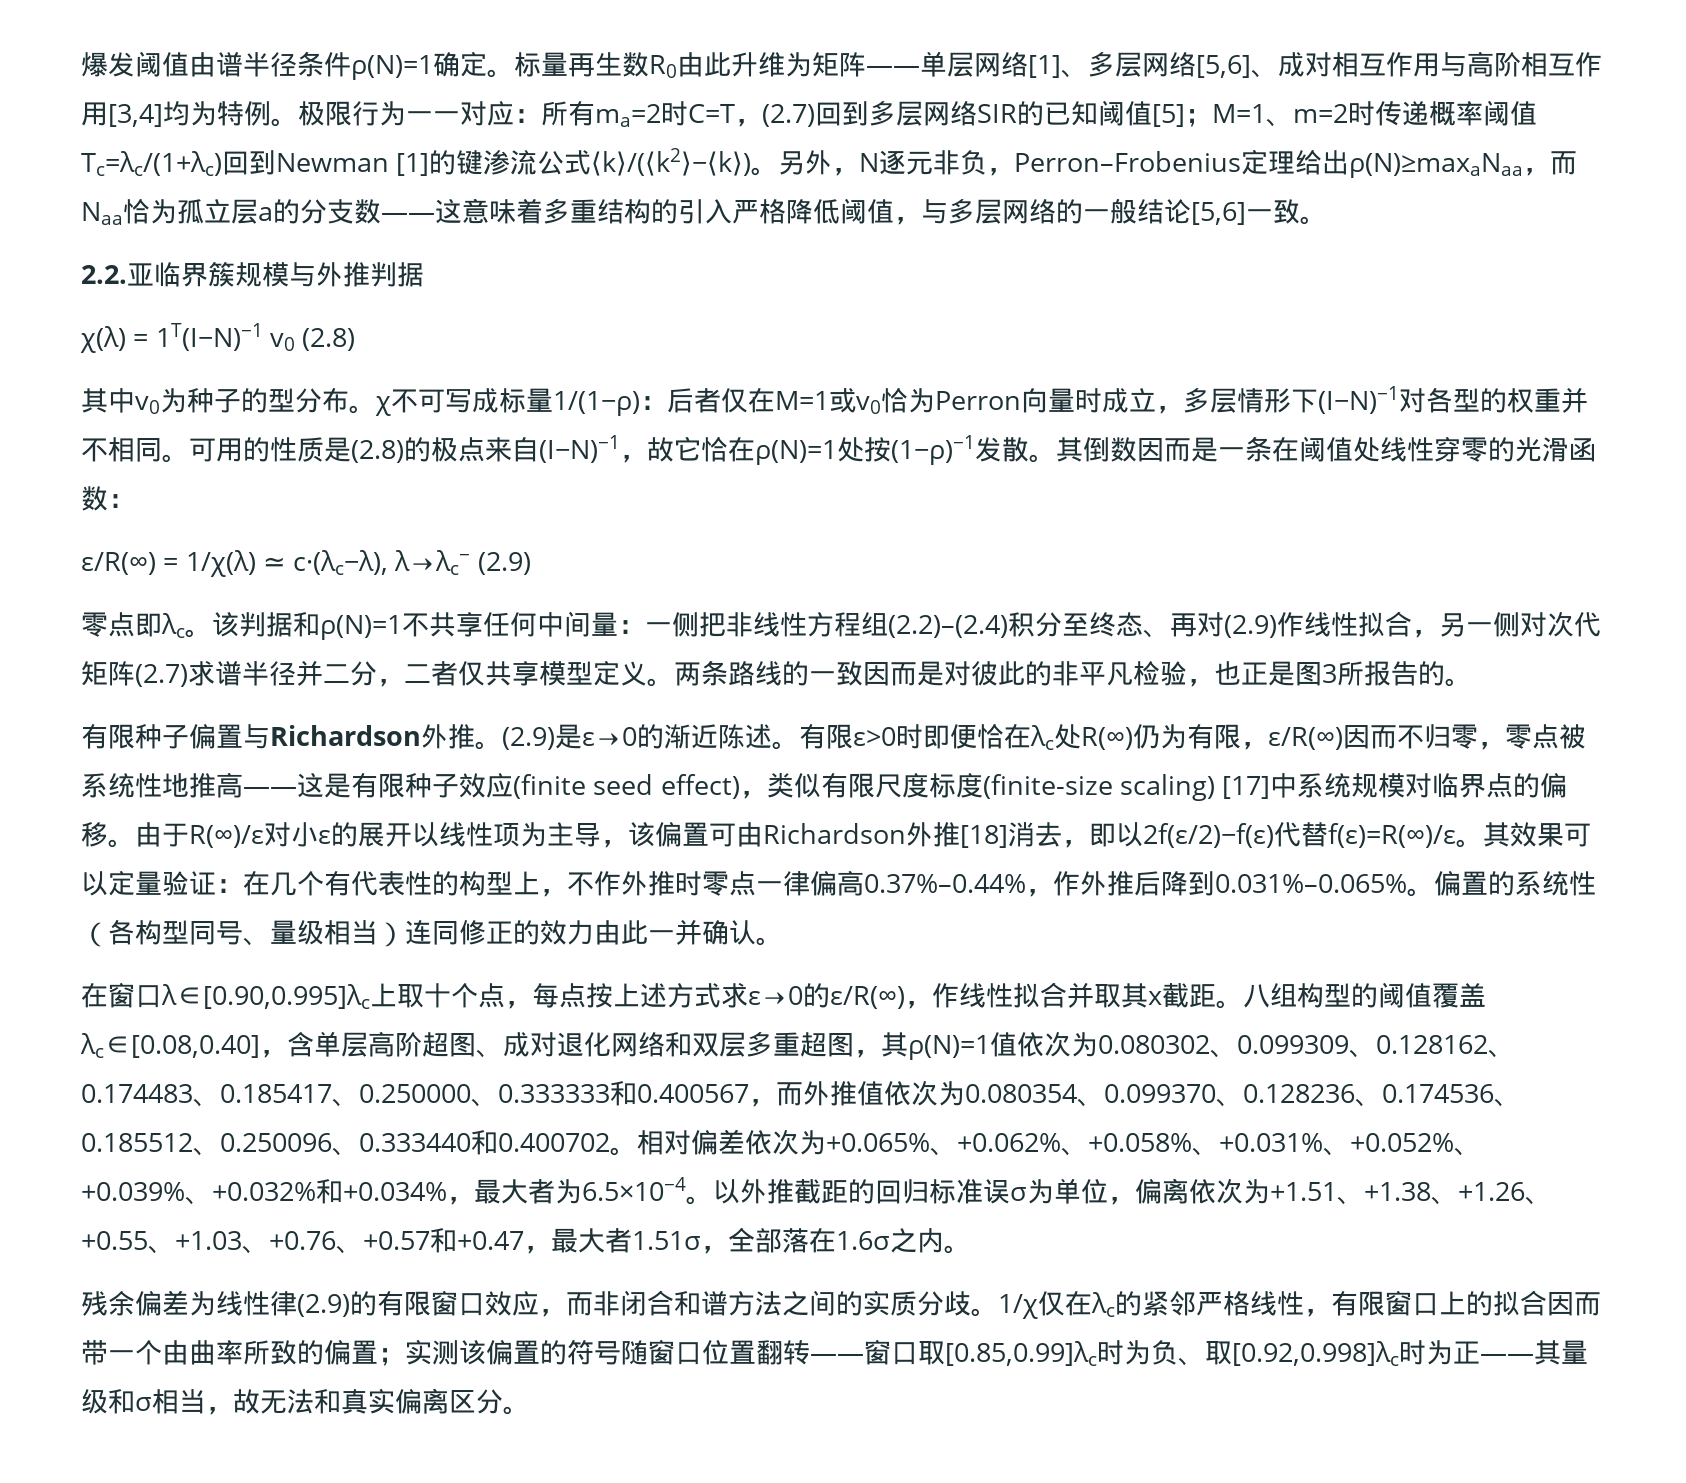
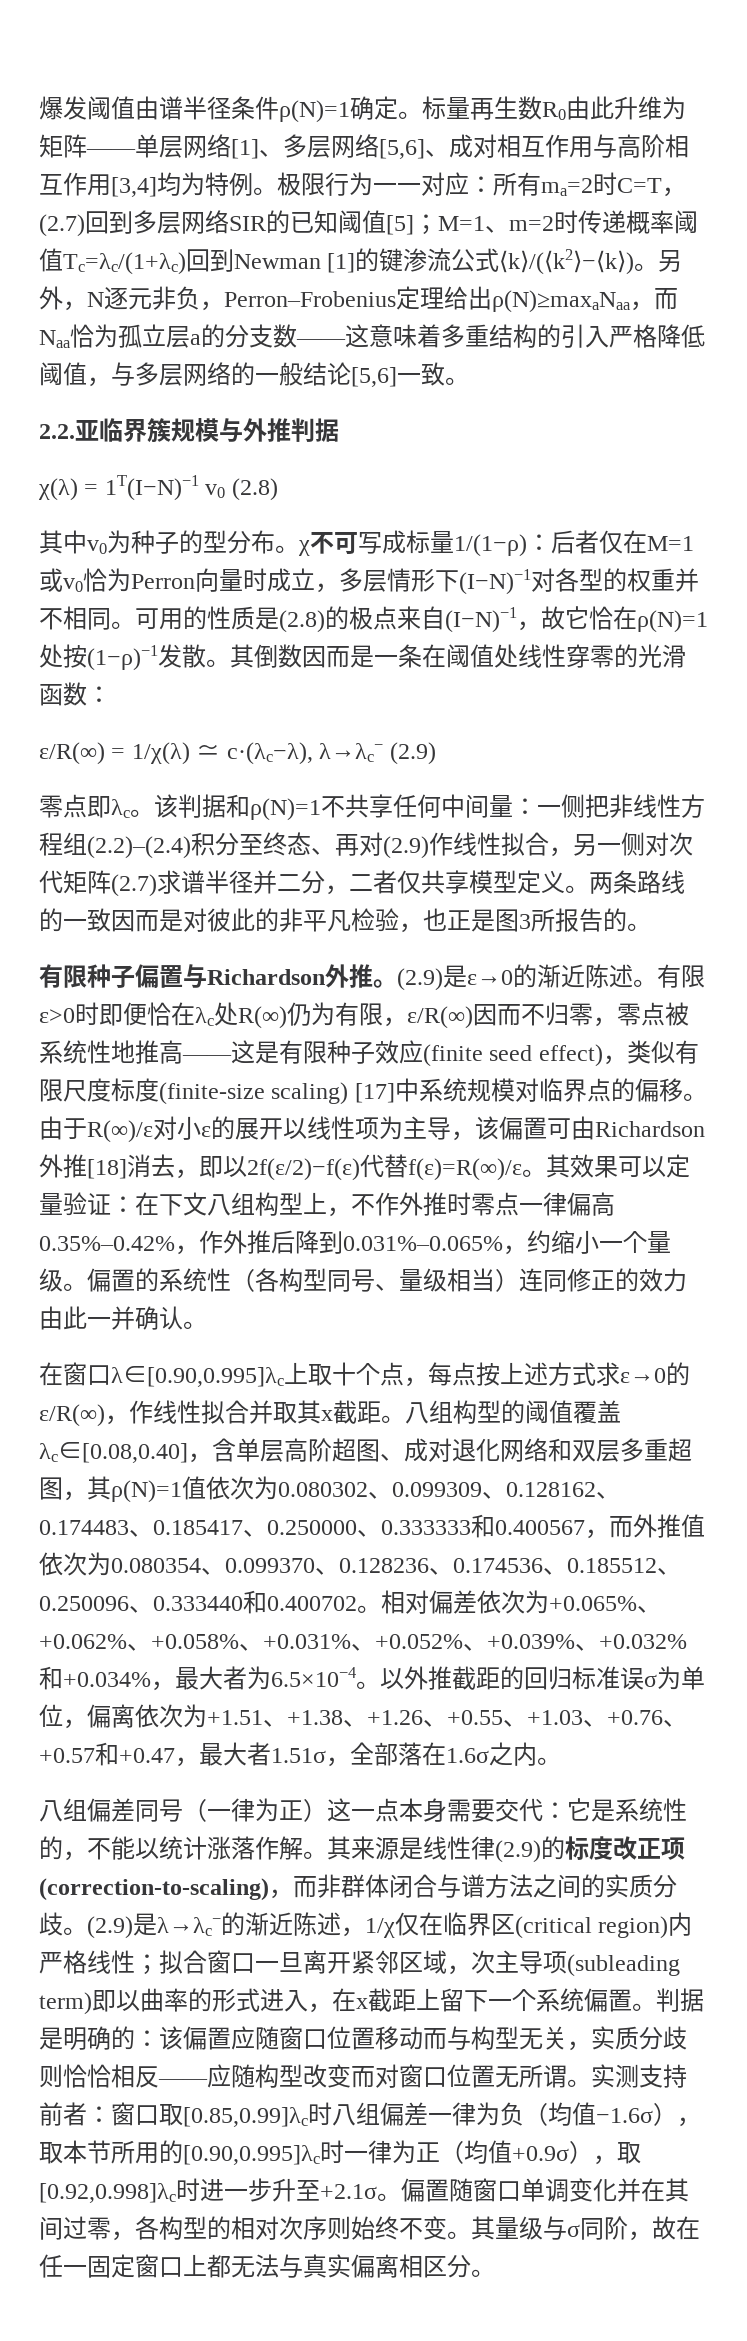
- 其效果可以定量验证：在几个有代表性的构型上，不作外推时零点一律偏高0.37%–0.44%，作外推后降到0.031%–0.065%。
+ 其效果可以定量验证：在下文八组构型上，不作外推时零点一律偏高0.35%–0.42%，作外推后降到0.031%–0.065%，约缩小一个量级。
- 残余偏差为线性律(2.9)的有限窗口效应，而非闭合和谱方法之间的实质分歧。
+ 八组偏差同号（一律为正）这一点本身需要交代：它是系统性的，不能以统计涨落作解。其来源是线性律(2.9)的标度改正项(correction-to-scaling)，而非群体闭合与谱方法之间的实质分歧。
- 1/χ仅在λc的紧邻严格线性，有限窗口上的拟合因而带一个由曲率所致的偏置；实测该偏置的符号随窗口位置翻转——窗口取[0.85,0.99]λc时为负、取[0.92,0.998]λc时为正——其量级和σ相当，故无法和真实偏离区分。
+ (2.9)是λ→λc−的渐近陈述，1/χ仅在临界区(critical region)内严格线性；拟合窗口一旦离开紧邻区域，次主导项(subleading term)即以曲率的形式进入，在x截距上留下一个系统偏置。判据是明确的：该偏置应随窗口位置移动而与构型无关，实质分歧则恰恰相反——应随构型改变而对窗口位置无所谓。实测支持前者：窗口取[0.85,0.99]λc时八组偏差一律为负（均值−1.6σ），取本节所用的[0.90,0.995]λc时一律为正（均值+0.9σ），取[0.92,0.998]λc时进一步升至+2.1σ。偏置随窗口单调变化并在其间过零，各构型的相对次序则始终不变。其量级与σ同阶，故在任一固定窗口上都无法与真实偏离相区分。

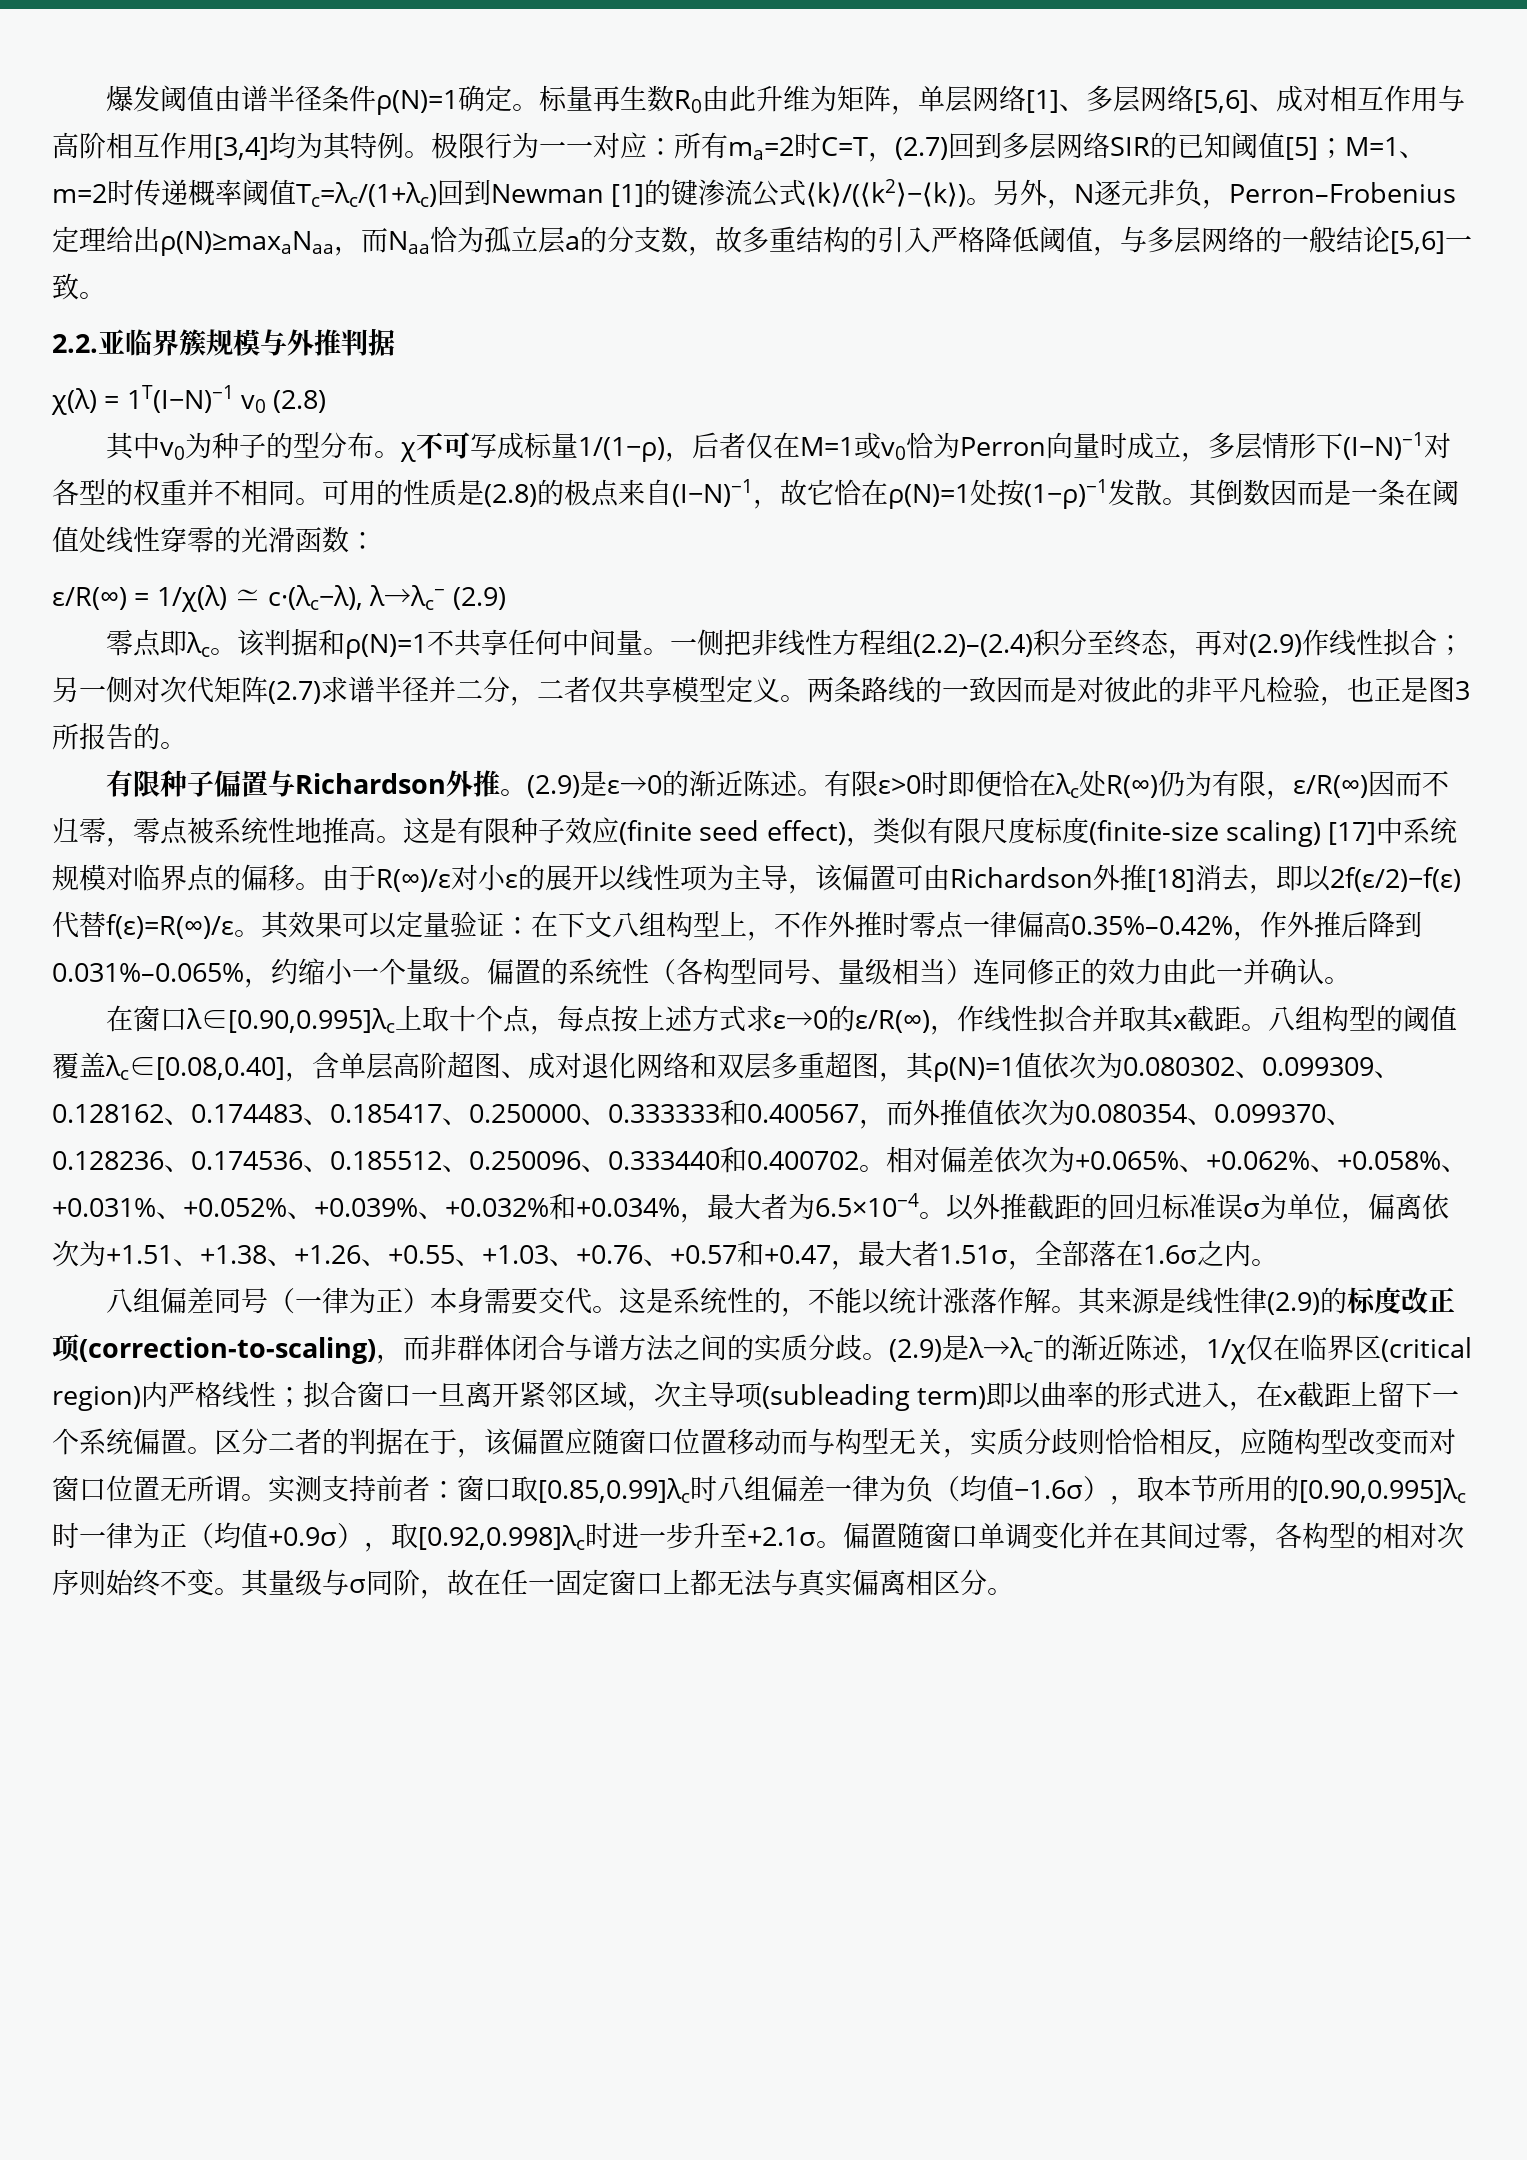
- 标量再生数R0由此升维为矩阵——单层网络[1]、多层网络[5,6]、成对相互作用与高阶相互作用[3,4]均为特例。
+ 标量再生数R0由此升维为矩阵，单层网络[1]、多层网络[5,6]、成对相互作用与高阶相互作用[3,4]均为其特例。
- 另外，N逐元非负，Perron–Frobenius定理给出ρ(N)≥maxaNaa，而Naa恰为孤立层a的分支数——这意味着多重结构的引入严格降低阈值，与多层网络的一般结论[5,6]一致。
+ 另外，N逐元非负，Perron–Frobenius定理给出ρ(N)≥maxaNaa，而Naa恰为孤立层a的分支数，故多重结构的引入严格降低阈值，与多层网络的一般结论[5,6]一致。
- 其中v0为种子的型分布。χ不可写成标量1/(1−ρ)：后者仅在M=1或v0恰为Perron向量时成立，多层情形下(I−N)−1对各型的权重并不相同。
+ 其中v0为种子的型分布。χ不可写成标量1/(1−ρ)，后者仅在M=1或v0恰为Perron向量时成立，多层情形下(I−N)−1对各型的权重并不相同。
- 该判据和ρ(N)=1不共享任何中间量：一侧把非线性方程组(2.2)–(2.4)积分至终态、再对(2.9)作线性拟合，另一侧对次代矩阵(2.7)求谱半径并二分，二者仅共享模型定义。
+ 该判据和ρ(N)=1不共享任何中间量。一侧把非线性方程组(2.2)–(2.4)积分至终态，再对(2.9)作线性拟合；另一侧对次代矩阵(2.7)求谱半径并二分，二者仅共享模型定义。
- 有限ε>0时即便恰在λc处R(∞)仍为有限，ε/R(∞)因而不归零，零点被系统性地推高——这是有限种子效应(finite seed effect)，类似有限尺度标度(finite-size scaling) [17]中系统规模对临界点的偏移。
+ 有限ε>0时即便恰在λc处R(∞)仍为有限，ε/R(∞)因而不归零，零点被系统性地推高。这是有限种子效应(finite seed effect)，类似有限尺度标度(finite-size scaling) [17]中系统规模对临界点的偏移。
- 八组偏差同号（一律为正）这一点本身需要交代：它是系统性的，不能以统计涨落作解。
+ 八组偏差同号（一律为正）本身需要交代。这是系统性的，不能以统计涨落作解。
- 判据是明确的：该偏置应随窗口位置移动而与构型无关，实质分歧则恰恰相反——应随构型改变而对窗口位置无所谓。
+ 区分二者的判据在于，该偏置应随窗口位置移动而与构型无关，实质分歧则恰恰相反，应随构型改变而对窗口位置无所谓。

